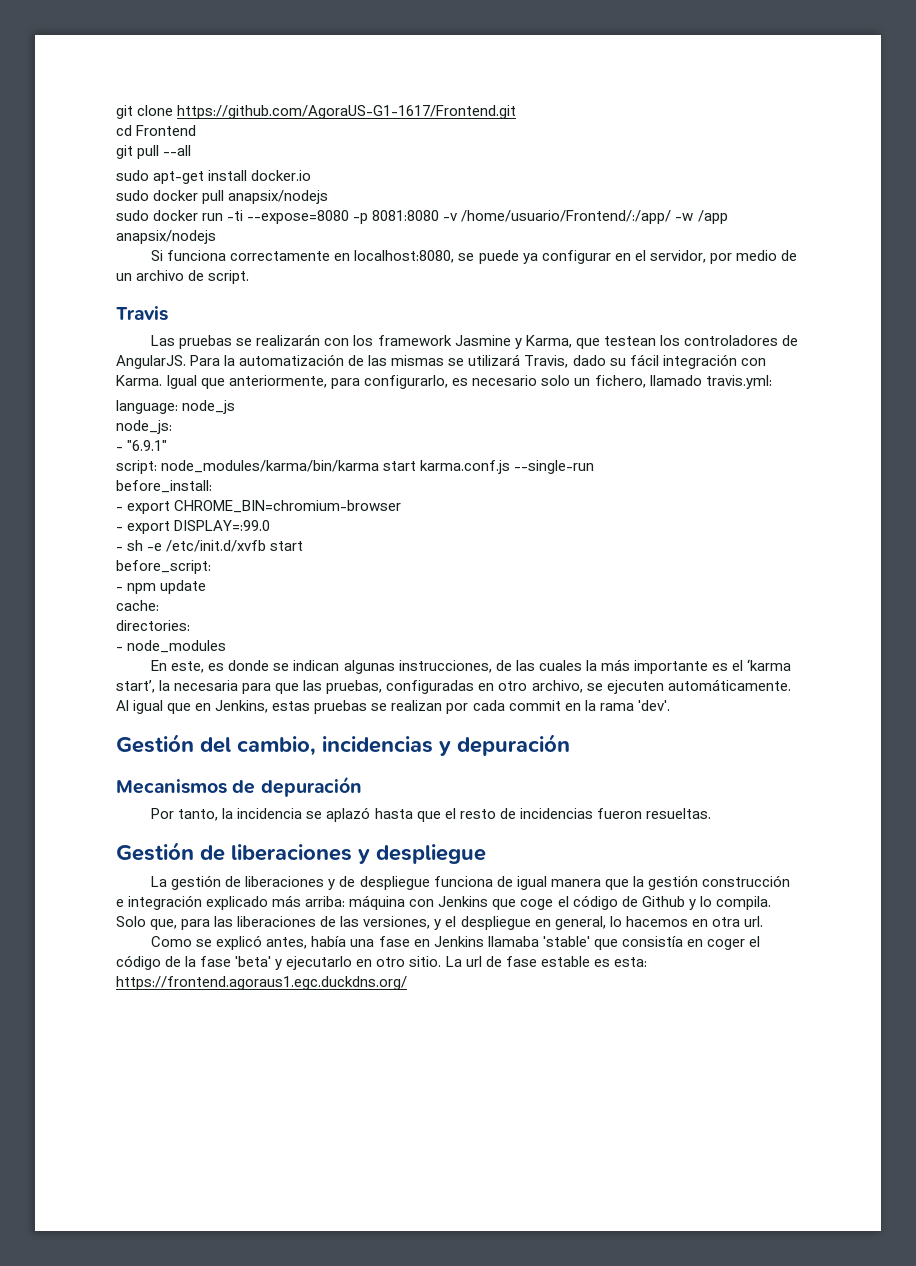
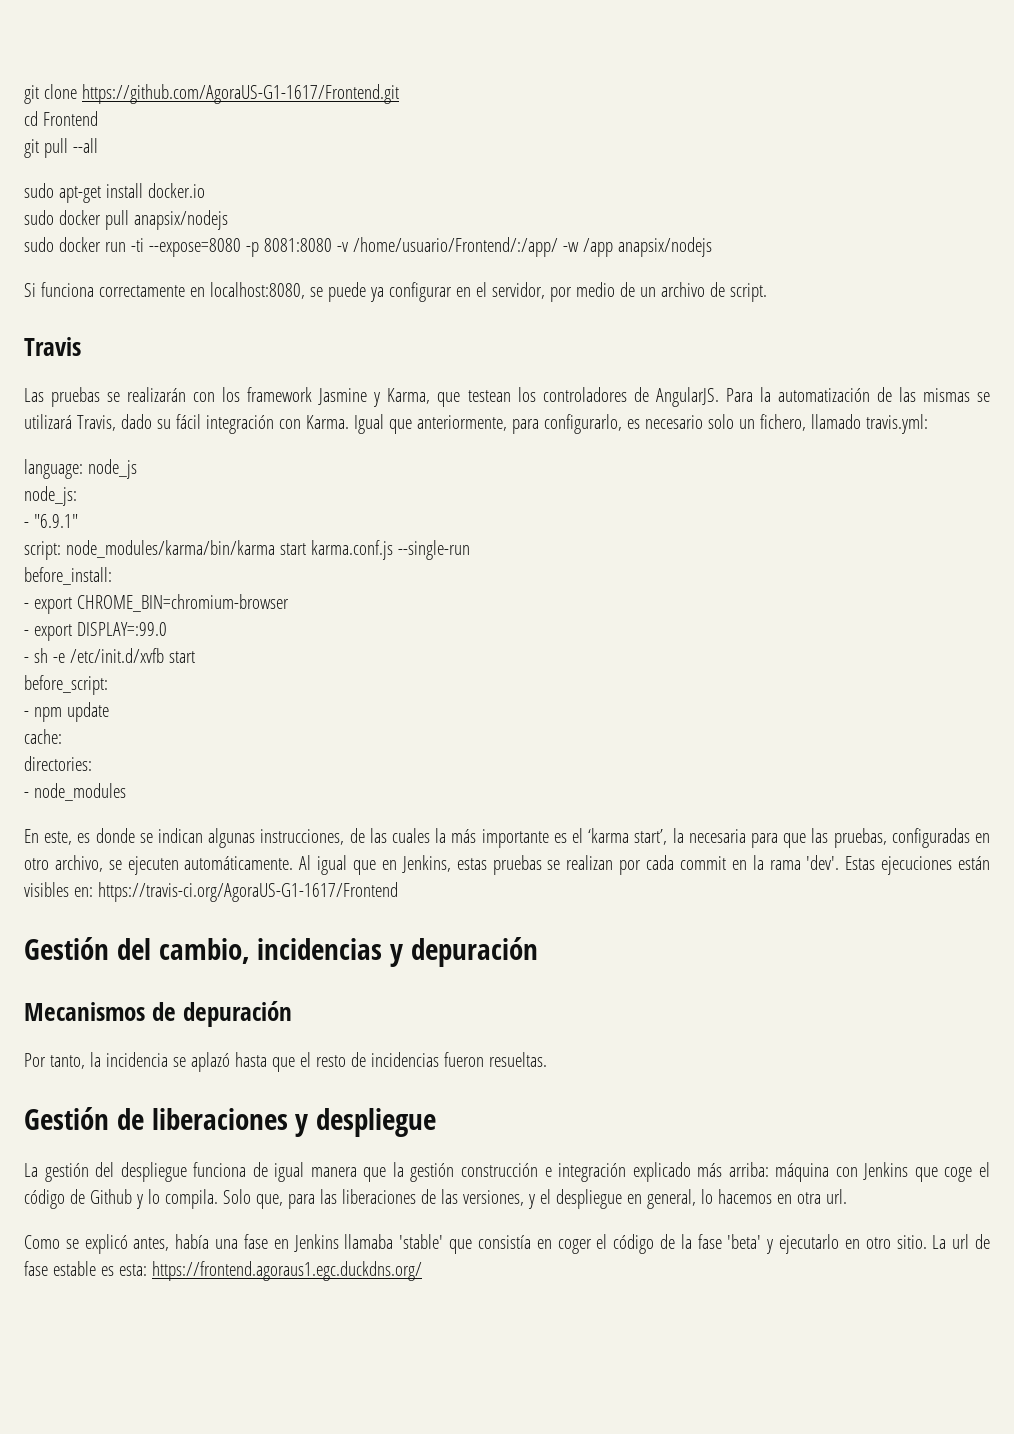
+ Estas ejecuciones están visibles en: https://travis-ci.org/AgoraUS-G1-1617/Frontend
- La gestión de liberaciones y de despliegue funciona de igual manera que la gestión construcción e integración explicado más arriba: máquina con Jenkins que coge el código de Github y lo compila.
+ La gestión del despliegue funciona de igual manera que la gestión construcción e integración explicado más arriba: máquina con Jenkins que coge el código de Github y lo compila.

